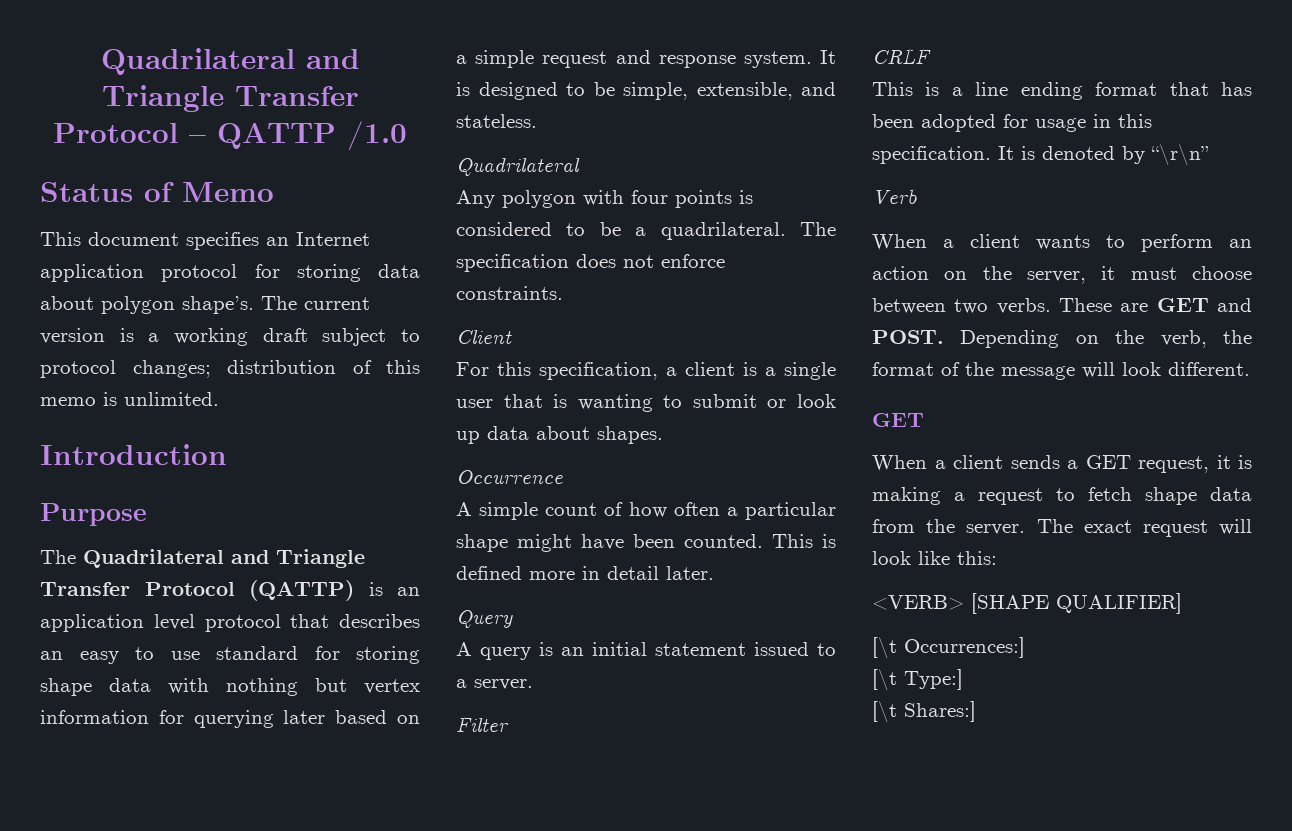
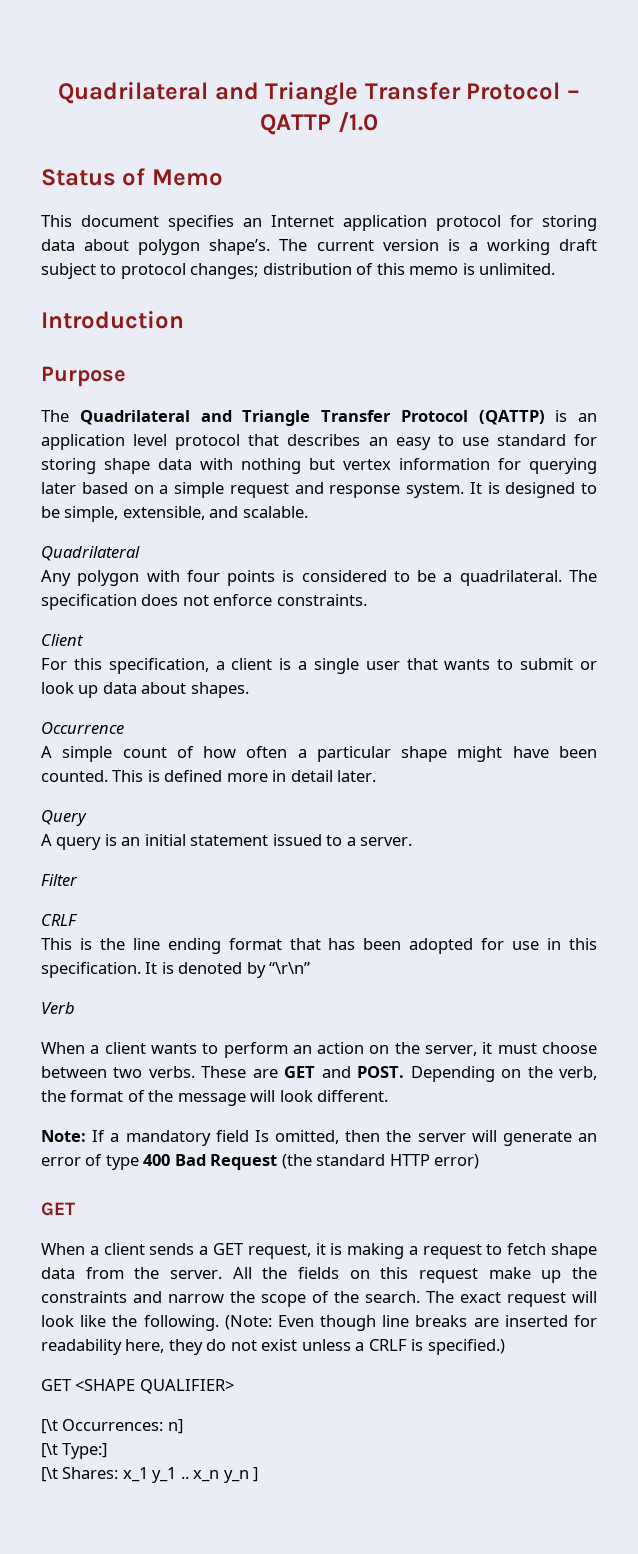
- It is designed to be simple, extensible, and stateless.
+ It is designed to be simple, extensible, and scalable.
- For this specification, a client is a single user that is wanting to submit or look up data about shapes.
+ For this specification, a client is a single user that wants to submit or look up data about shapes.
- This is a line ending format that has been adopted for usage in this specification.
+ This is the line ending format that has been adopted for use in this specification.
+ Note: If a mandatory field Is omitted, then the server will generate an error of type 400 Bad Request (the standard HTTP error)
+ All the fields on this request make up the constraints and narrow the scope of the search.
- The exact request will look like this:
- <VERB> [SHAPE QUALIFIER]
- [\t Occurrences:]
+ The exact request will look like the following. (Note: Even though line breaks are inserted for readability here, they do not exist unless a CRLF is specified.)
+ GET <SHAPE QUALIFIER>
+ [\t Occurrences: n]
- [\t Shares:]
+ [\t Shares: x_1 y_1 .. x_n y_n ]

